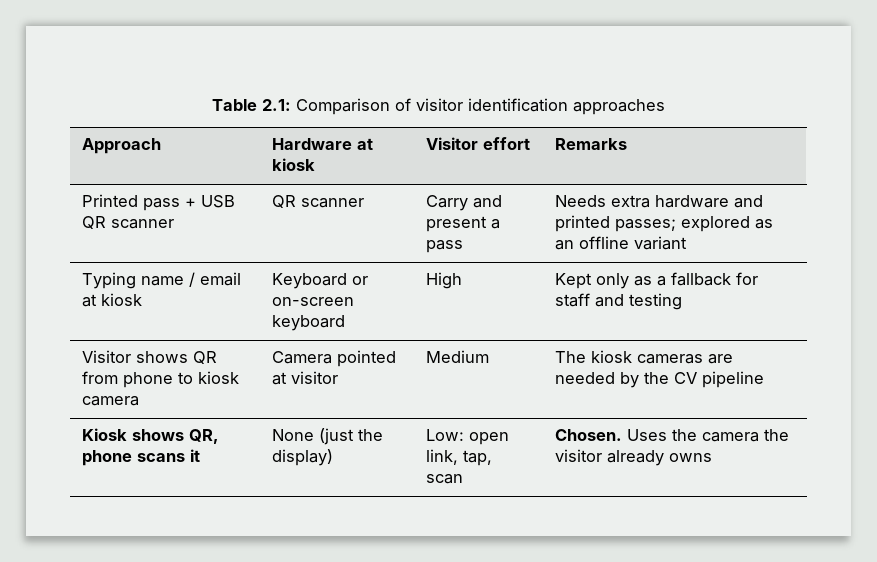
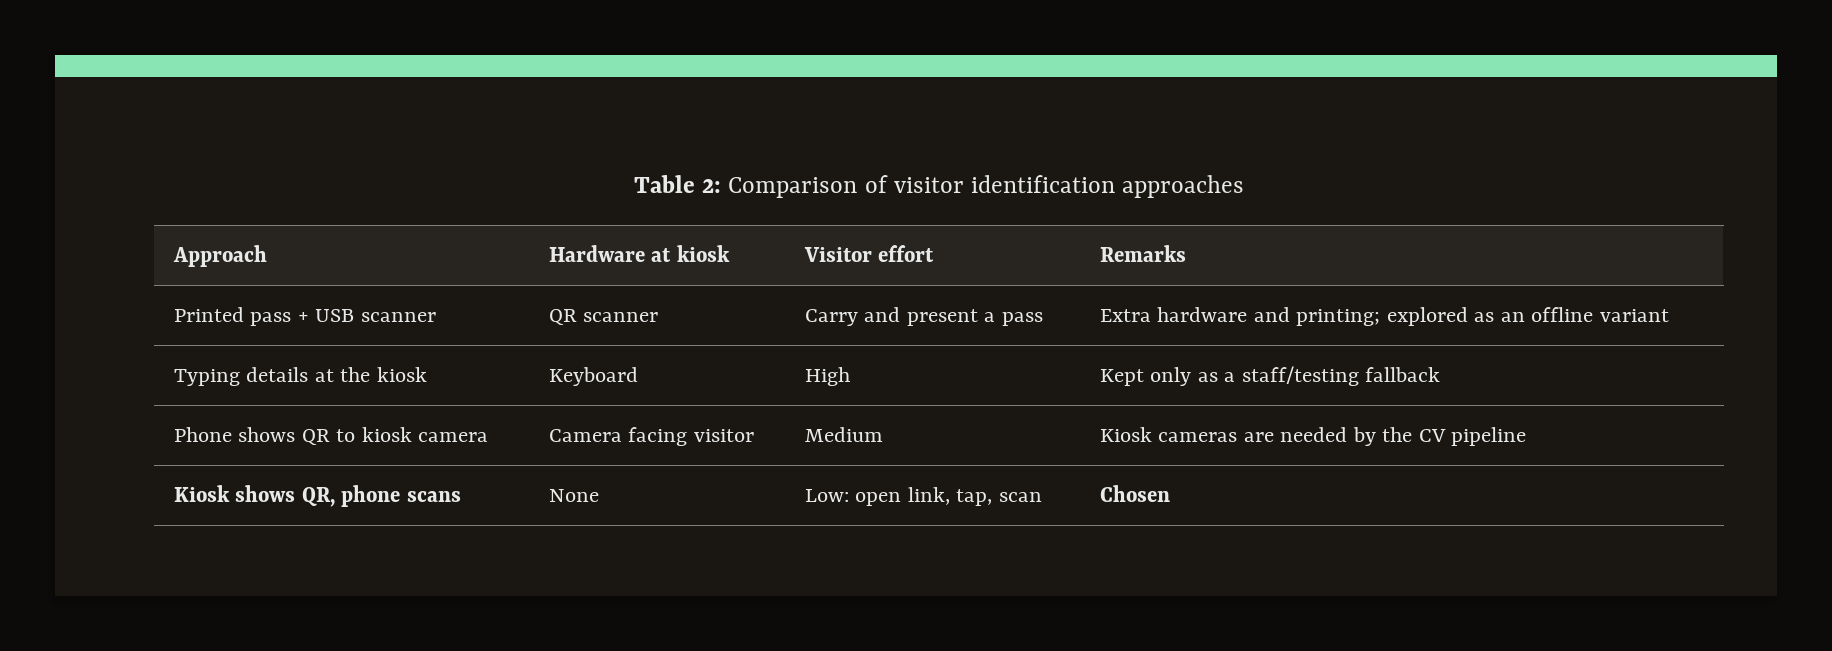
- Table 2.1: Comparison of visitor identification approaches
+ Table 2: Comparison of visitor identification approaches
- Printed pass + USB QR scanner | QR scanner | Carry and present a pass | Needs extra hardware and printed passes; explored as an offline variant
+ Printed pass + USB scanner | QR scanner | Carry and present a pass | Extra hardware and printing; explored as an offline variant
- Typing name / email at kiosk | Keyboard or on-screen keyboard | High | Kept only as a fallback for staff and testing
- Visitor shows QR from phone to kiosk camera | Camera pointed at visitor | Medium | The kiosk cameras are needed by the CV pipeline
+ Typing details at the kiosk | Keyboard | High | Kept only as a staff/testing fallback
+ Phone shows QR to kiosk camera | Camera facing visitor | Medium | Kiosk cameras are needed by the CV pipeline
- Kiosk shows QR, phone scans it | None (just the display) | Low: open link, tap, scan | Chosen. Uses the camera the visitor already owns
+ Kiosk shows QR, phone scans | None | Low: open link, tap, scan | Chosen

